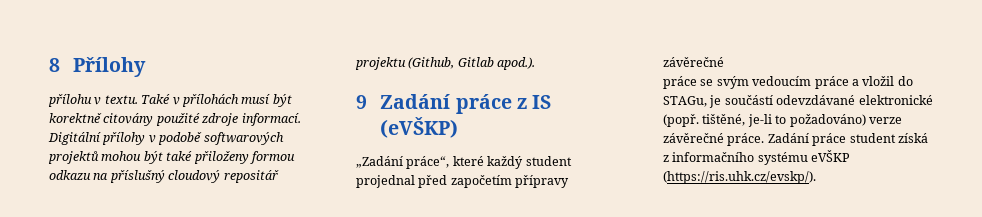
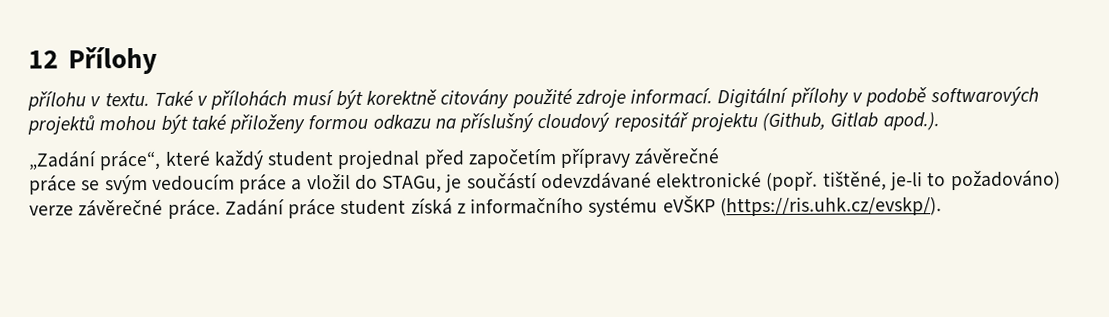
- 8 Přílohy
+ 12 Přílohy
- 9 Zadání práce z IS (eVŠKP)

